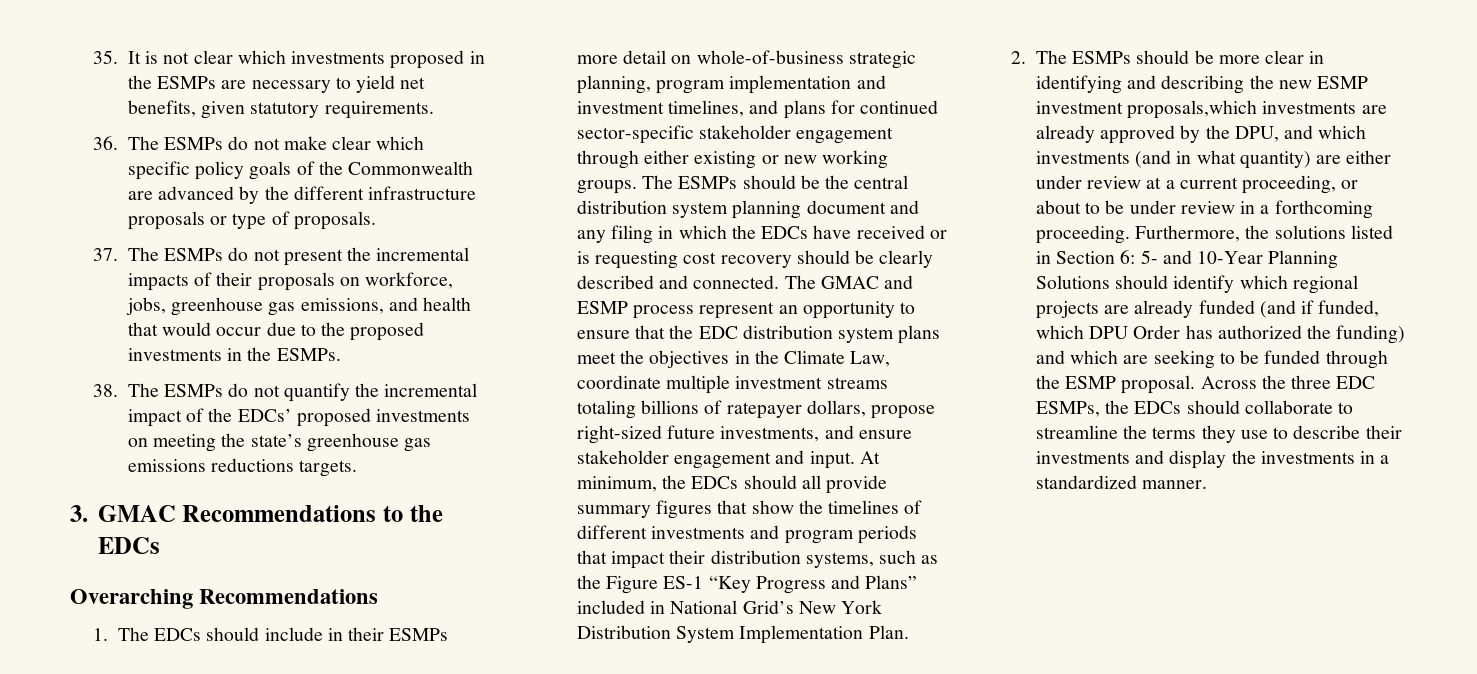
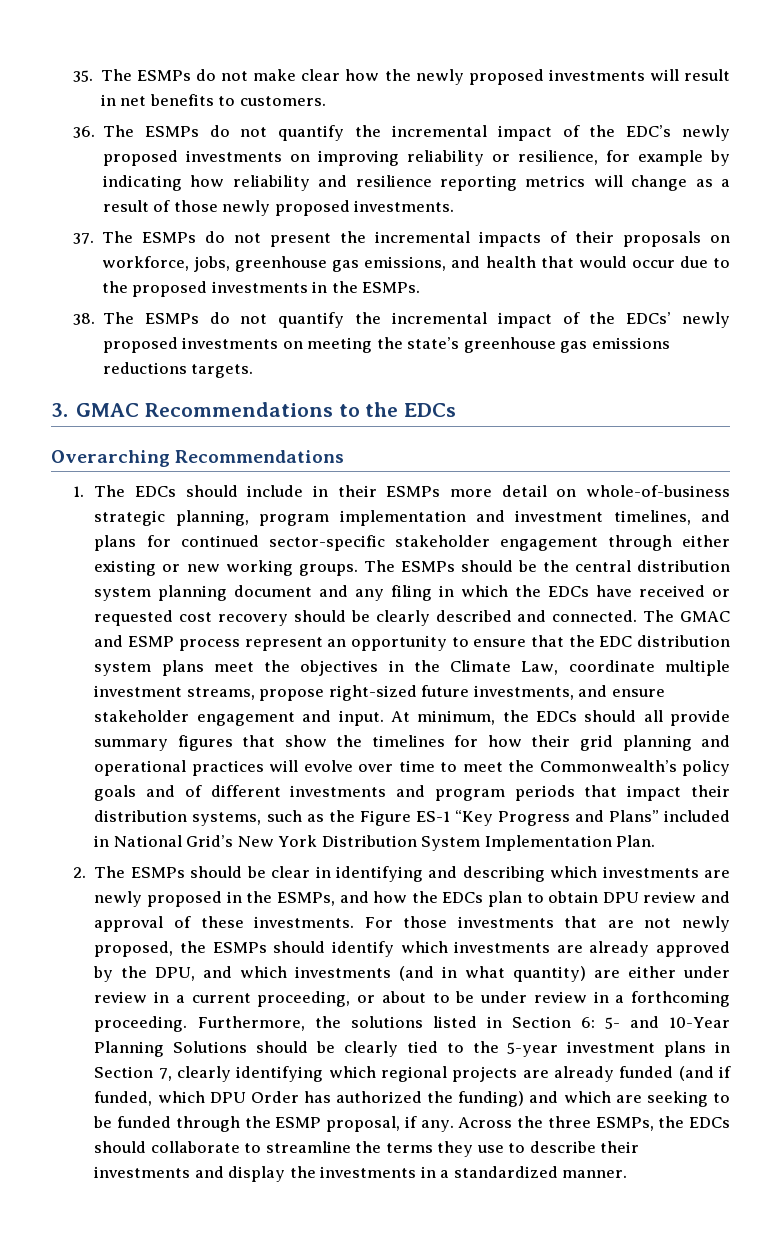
- 35. It is not clear which investments proposed in the ESMPs are necessary to yield net benefits, given statutory requirements.
- 36. The ESMPs do not make clear which specific policy goals of the Commonwealth are advanced by the different infrastructure proposals or type of proposals.
+ 35. The ESMPs do not make clear how the newly proposed investments will result in net benefits to customers.
+ 36. The ESMPs do not quantify the incremental impact of the EDC’s newly proposed investments on improving reliability or resilience, for example by indicating how reliability and resilience reporting metrics will change as a result of those newly proposed investments.
- 38. The ESMPs do not quantify the incremental impact of the EDCs’ proposed investments on meeting the state’s greenhouse gas emissions reductions targets.
+ 38. The ESMPs do not quantify the incremental impact of the EDCs’ newly proposed investments on meeting the state’s greenhouse gas emissions reductions targets.
- The ESMPs should be the central distribution system planning document and any filing in which the EDCs have received or is requesting cost recovery should be clearly described and connected.
+ The ESMPs should be the central distribution system planning document and any filing in which the EDCs have received or requested cost recovery should be clearly described and connected.
- The GMAC and ESMP process represent an opportunity to ensure that the EDC distribution system plans meet the objectives in the Climate Law, coordinate multiple investment streams totaling billions of ratepayer dollars, propose right-sized future investments, and ensure stakeholder engagement and input.
+ The GMAC and ESMP process represent an opportunity to ensure that the EDC distribution system plans meet the objectives in the Climate Law, coordinate multiple investment streams, propose right-sized future investments, and ensure stakeholder engagement and input.
- At minimum, the EDCs should all provide summary figures that show the timelines of different investments and program periods that impact their distribution systems, such as the Figure ES-1 “Key Progress and Plans” included in National Grid’s New York Distribution System Implementation Plan.
+ At minimum, the EDCs should all provide summary figures that show the timelines for how their grid planning and operational practices will evolve over time to meet the Commonwealth’s policy goals and of different investments and program periods that impact their distribution systems, such as the Figure ES-1 “Key Progress and Plans” included in National Grid’s New York Distribution System Implementation Plan.
- 2. The ESMPs should be more clear in identifying and describing the new ESMP investment proposals,which investments are already approved by the DPU, and which investments (and in what quantity) are either under review at a current proceeding, or about to be under review in a forthcoming proceeding.
+ 2. The ESMPs should be clear in identifying and describing which investments are newly proposed in the ESMPs, and how the EDCs plan to obtain DPU review and approval of these investments. For those investments that are not newly proposed, the ESMPs should identify which investments are already approved by the DPU, and which investments (and in what quantity) are either under review in a current proceeding, or about to be under review in a forthcoming proceeding.
- Furthermore, the solutions listed in Section 6: 5- and 10-Year Planning Solutions should identify which regional projects are already funded (and if funded, which DPU Order has authorized the funding) and which are seeking to be funded through the ESMP proposal.
+ Furthermore, the solutions listed in Section 6: 5- and 10-Year Planning Solutions should be clearly tied to the 5-year investment plans in Section 7, clearly identifying which regional projects are already funded (and if funded, which DPU Order has authorized the funding) and which are seeking to be funded through the ESMP proposal, if any.
- Across the three EDC ESMPs, the EDCs should collaborate to streamline the terms they use to describe their investments and display the investments in a standardized manner.
+ Across the three ESMPs, the EDCs should collaborate to streamline the terms they use to describe their investments and display the investments in a standardized manner.

